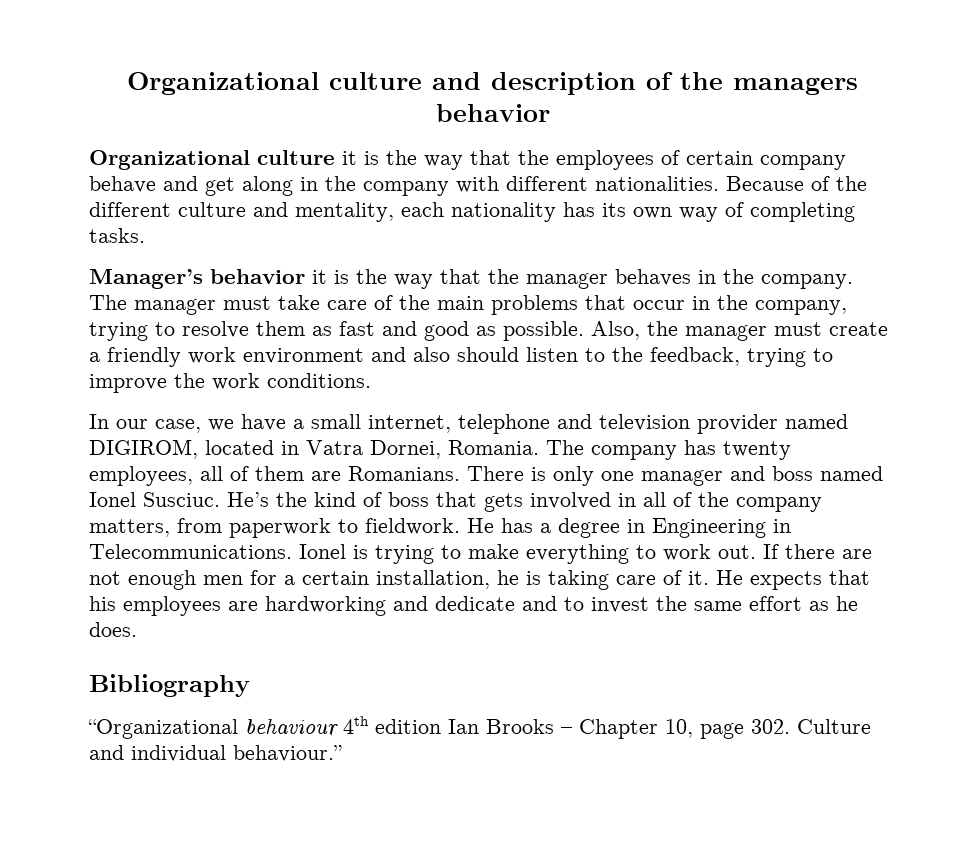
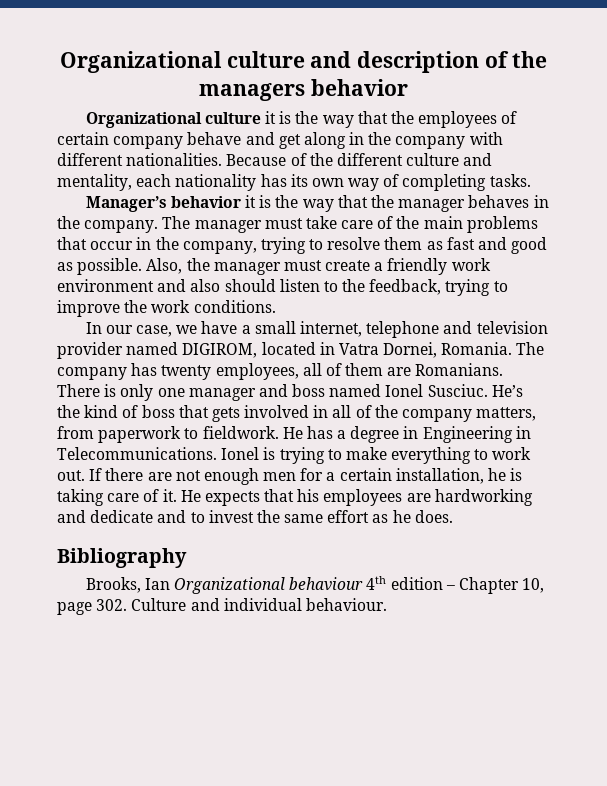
- “Organizational behaviour 4th edition Ian Brooks – Chapter 10, page 302. Culture and individual behaviour.”
+ Brooks, Ian Organizational behaviour 4th edition – Chapter 10, page 302. Culture and individual behaviour.

